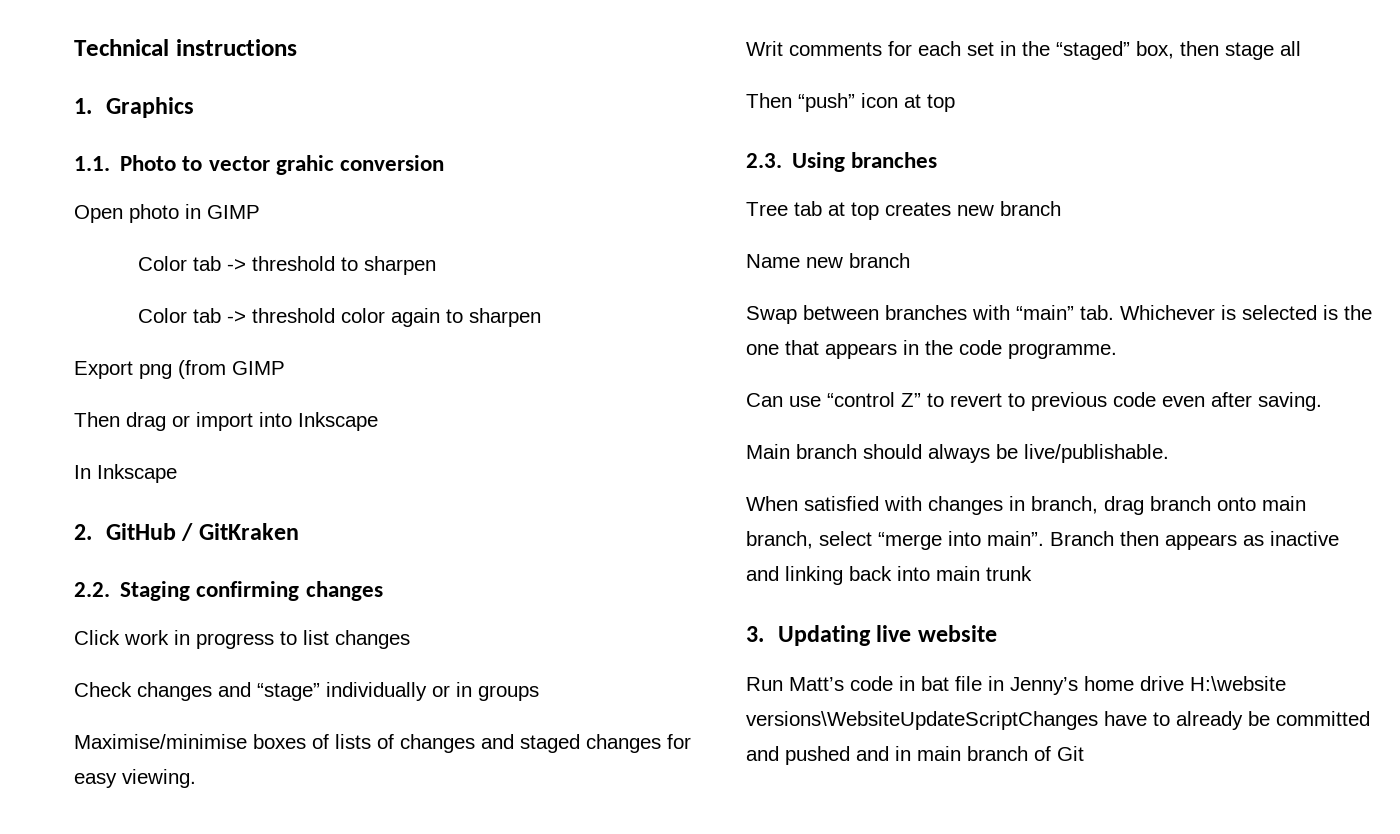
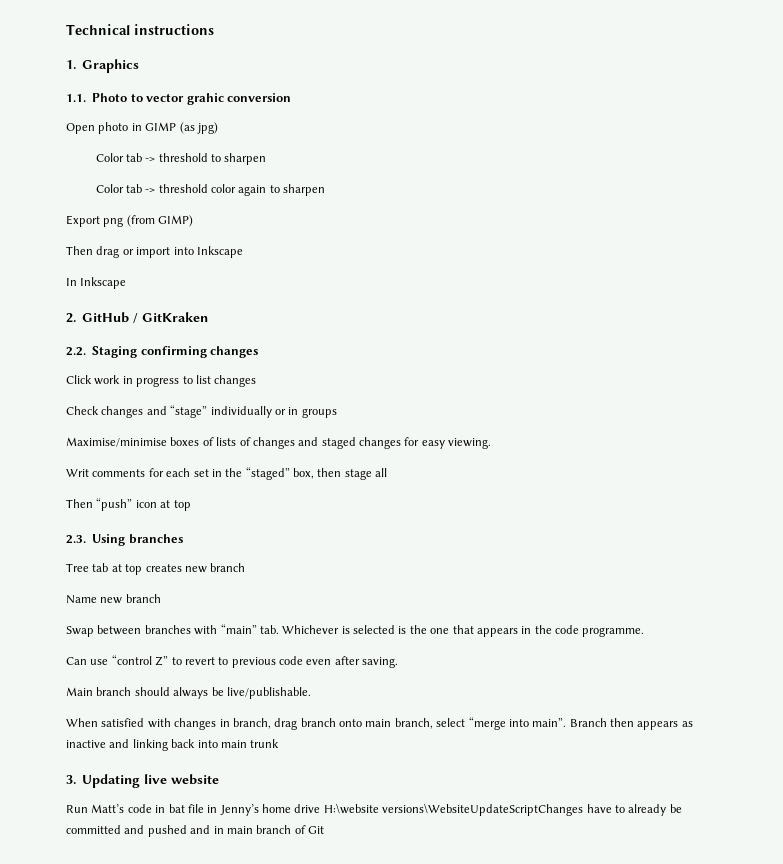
- Open photo in GIMP
+ Open photo in GIMP (as jpg)
- Export png (from GIMP
+ Export png (from GIMP)

